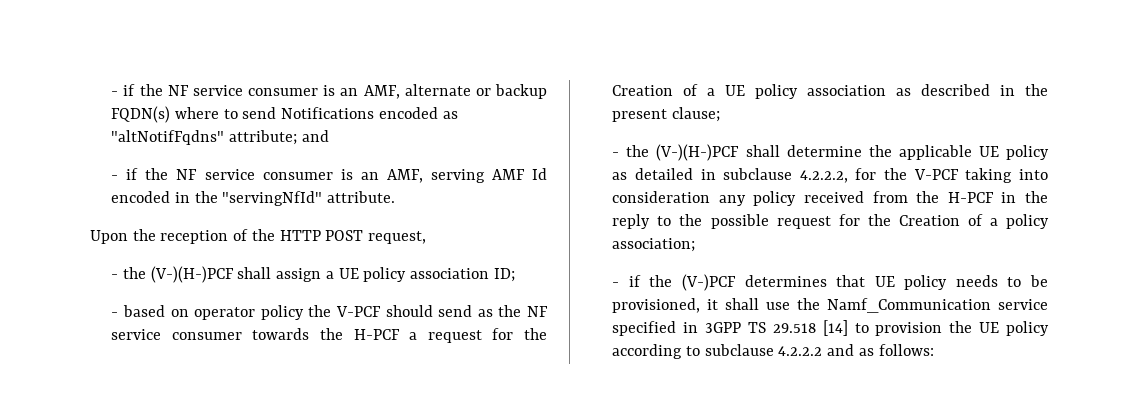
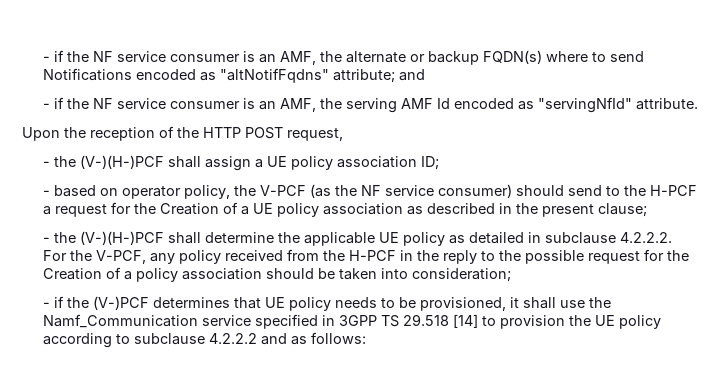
- - if the NF service consumer is an AMF, alternate or backup FQDN(s) where to send Notifications encoded as "altNotifFqdns" attribute; and
+ - if the NF service consumer is an AMF, the alternate or backup FQDN(s) where to send Notifications encoded as "altNotifFqdns" attribute; and
- - if the NF service consumer is an AMF, serving AMF Id encoded in the "servingNfId" attribute.
+ - if the NF service consumer is an AMF, the serving AMF Id encoded as "servingNfId" attribute.
- - based on operator policy the V-PCF should send as the NF service consumer towards the H-PCF a request for the Creation of a UE policy association as described in the present clause;
+ - based on operator policy, the V-PCF (as the NF service consumer) should send to the H-PCF a request for the Creation of a UE policy association as described in the present clause;
- - the (V-)(H-)PCF shall determine the applicable UE policy as detailed in subclause 4.2.2.2, for the V-PCF taking into consideration any policy received from the H-PCF in the reply to the possible request for the Creation of a policy association;
+ - the (V-)(H-)PCF shall determine the applicable UE policy as detailed in subclause 4.2.2.2. For the V-PCF, any policy received from the H-PCF in the reply to the possible request for the Creation of a policy association should be taken into consideration;

